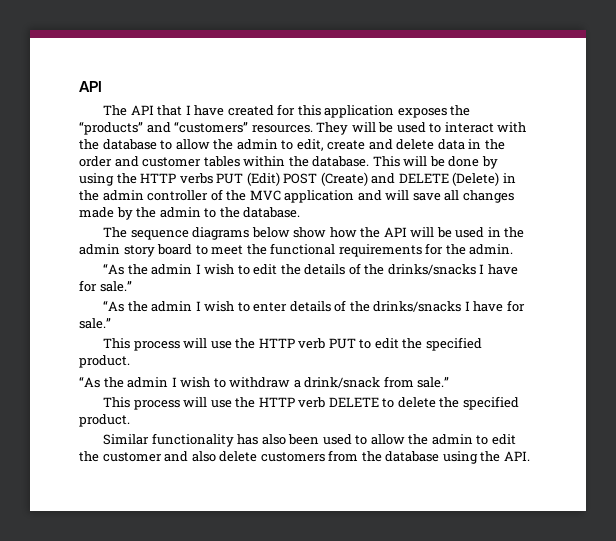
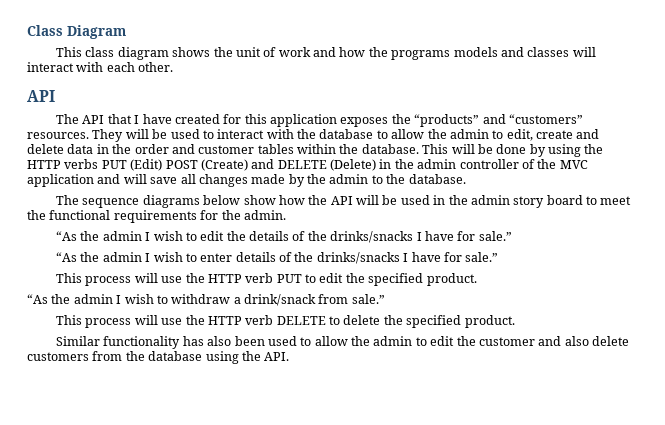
+ Class Diagram
+ This class diagram shows the unit of work and how the programs models and classes will interact with each other.

